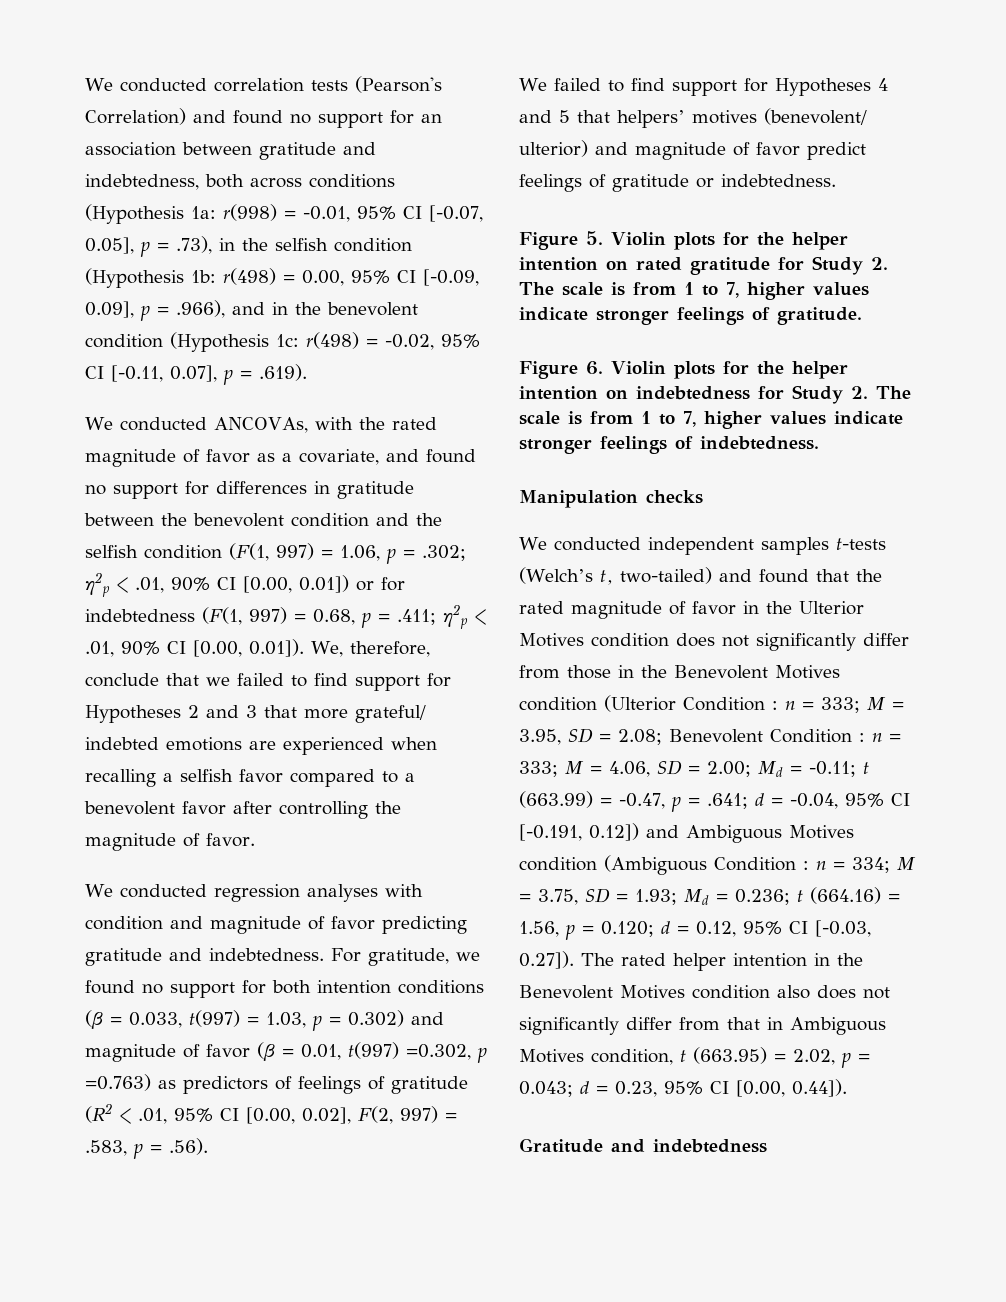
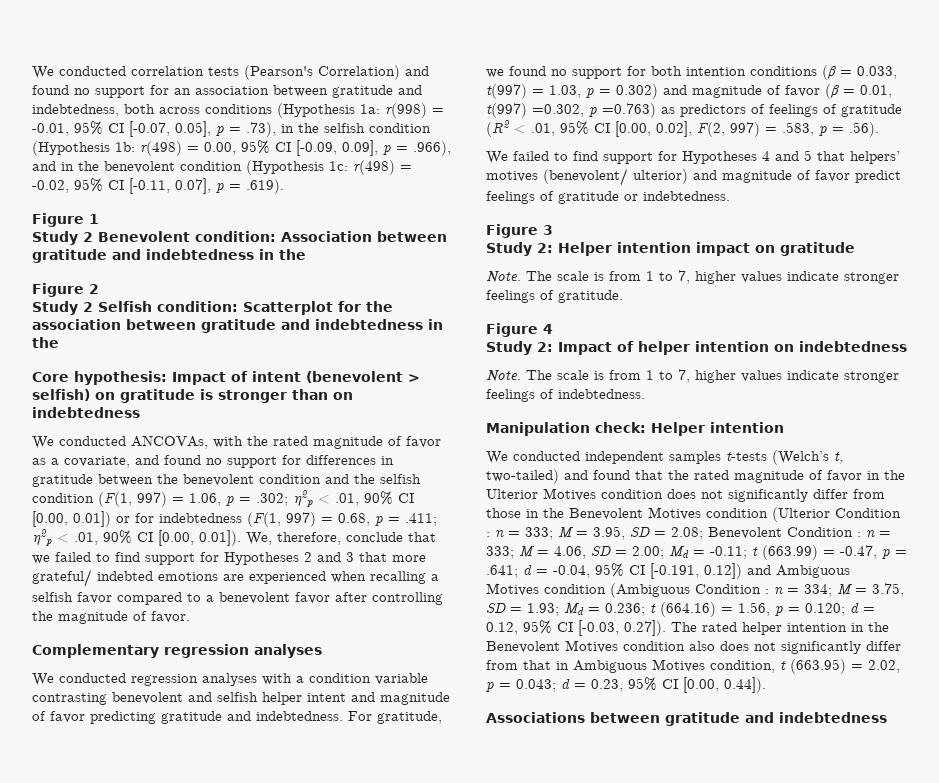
+ Figure 1
+ Study 2 Benevolent condition: Association between gratitude and indebtedness in the
+ Figure 2
+ Study 2 Selfish condition: Scatterplot for the association between gratitude and indebtedness in the
+ Core hypothesis: Impact of intent (benevolent > selfish) on gratitude is stronger than on indebtedness
+ Complementary regression analyses
- We conducted regression analyses with condition and magnitude of favor predicting gratitude and indebtedness.
+ We conducted regression analyses with a condition variable contrasting benevolent and selfish helper intent and magnitude of favor predicting gratitude and indebtedness.
- Figure 5. Violin plots for the helper intention on rated gratitude for Study 2. The scale is from 1 to 7, higher values indicate stronger feelings of gratitude.
+ Figure 3
+ Study 2: Helper intention impact on gratitude
+ Note. The scale is from 1 to 7, higher values indicate stronger feelings of gratitude.
- Figure 6. Violin plots for the helper intention on indebtedness for Study 2. The scale is from 1 to 7, higher values indicate stronger feelings of indebtedness.
+ Figure 4
+ Study 2: Impact of helper intention on indebtedness
+ Note. The scale is from 1 to 7, higher values indicate stronger feelings of indebtedness.
- Manipulation checks
+ Manipulation check: Helper intention
- Gratitude and indebtedness
+ Associations between gratitude and indebtedness

